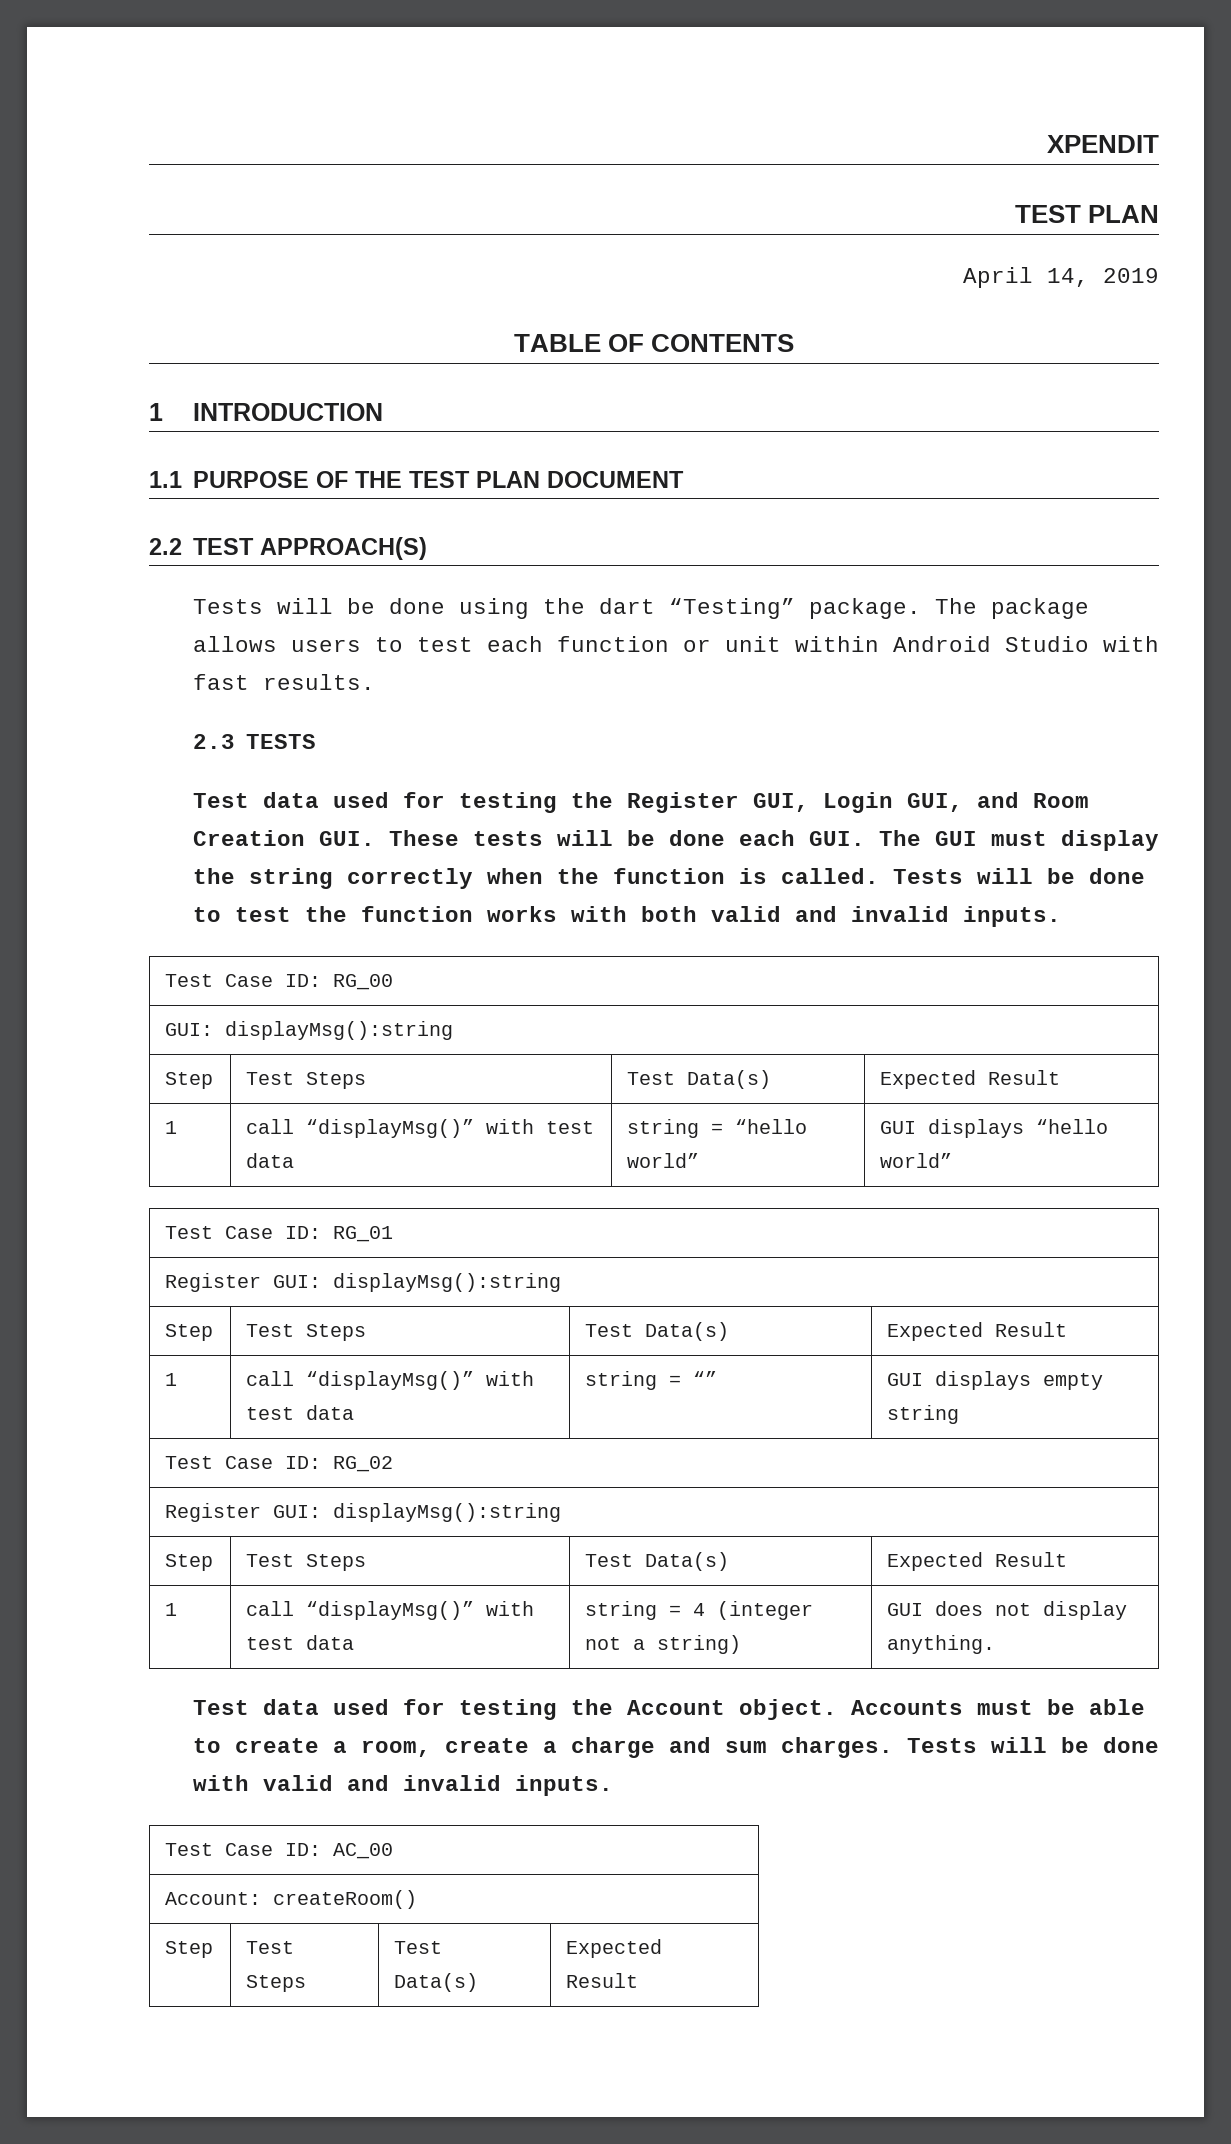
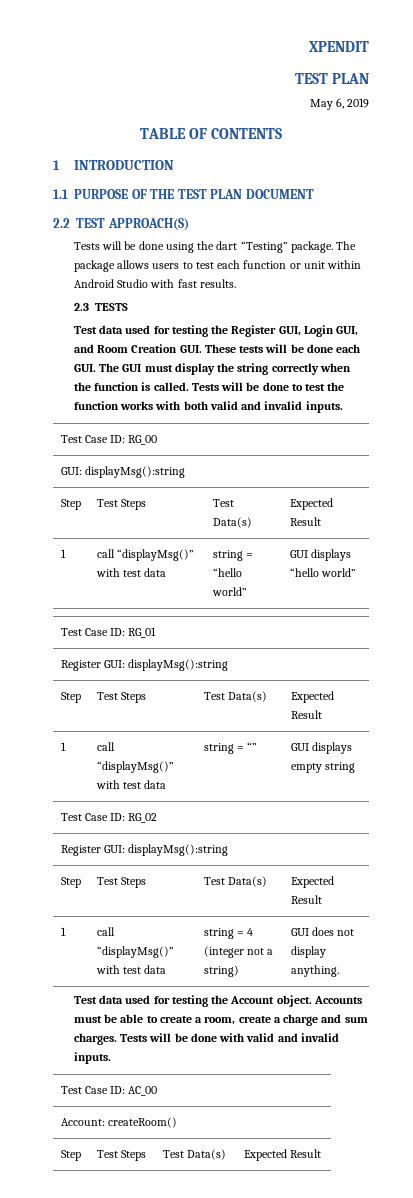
- April 14, 2019
+ May 6, 2019

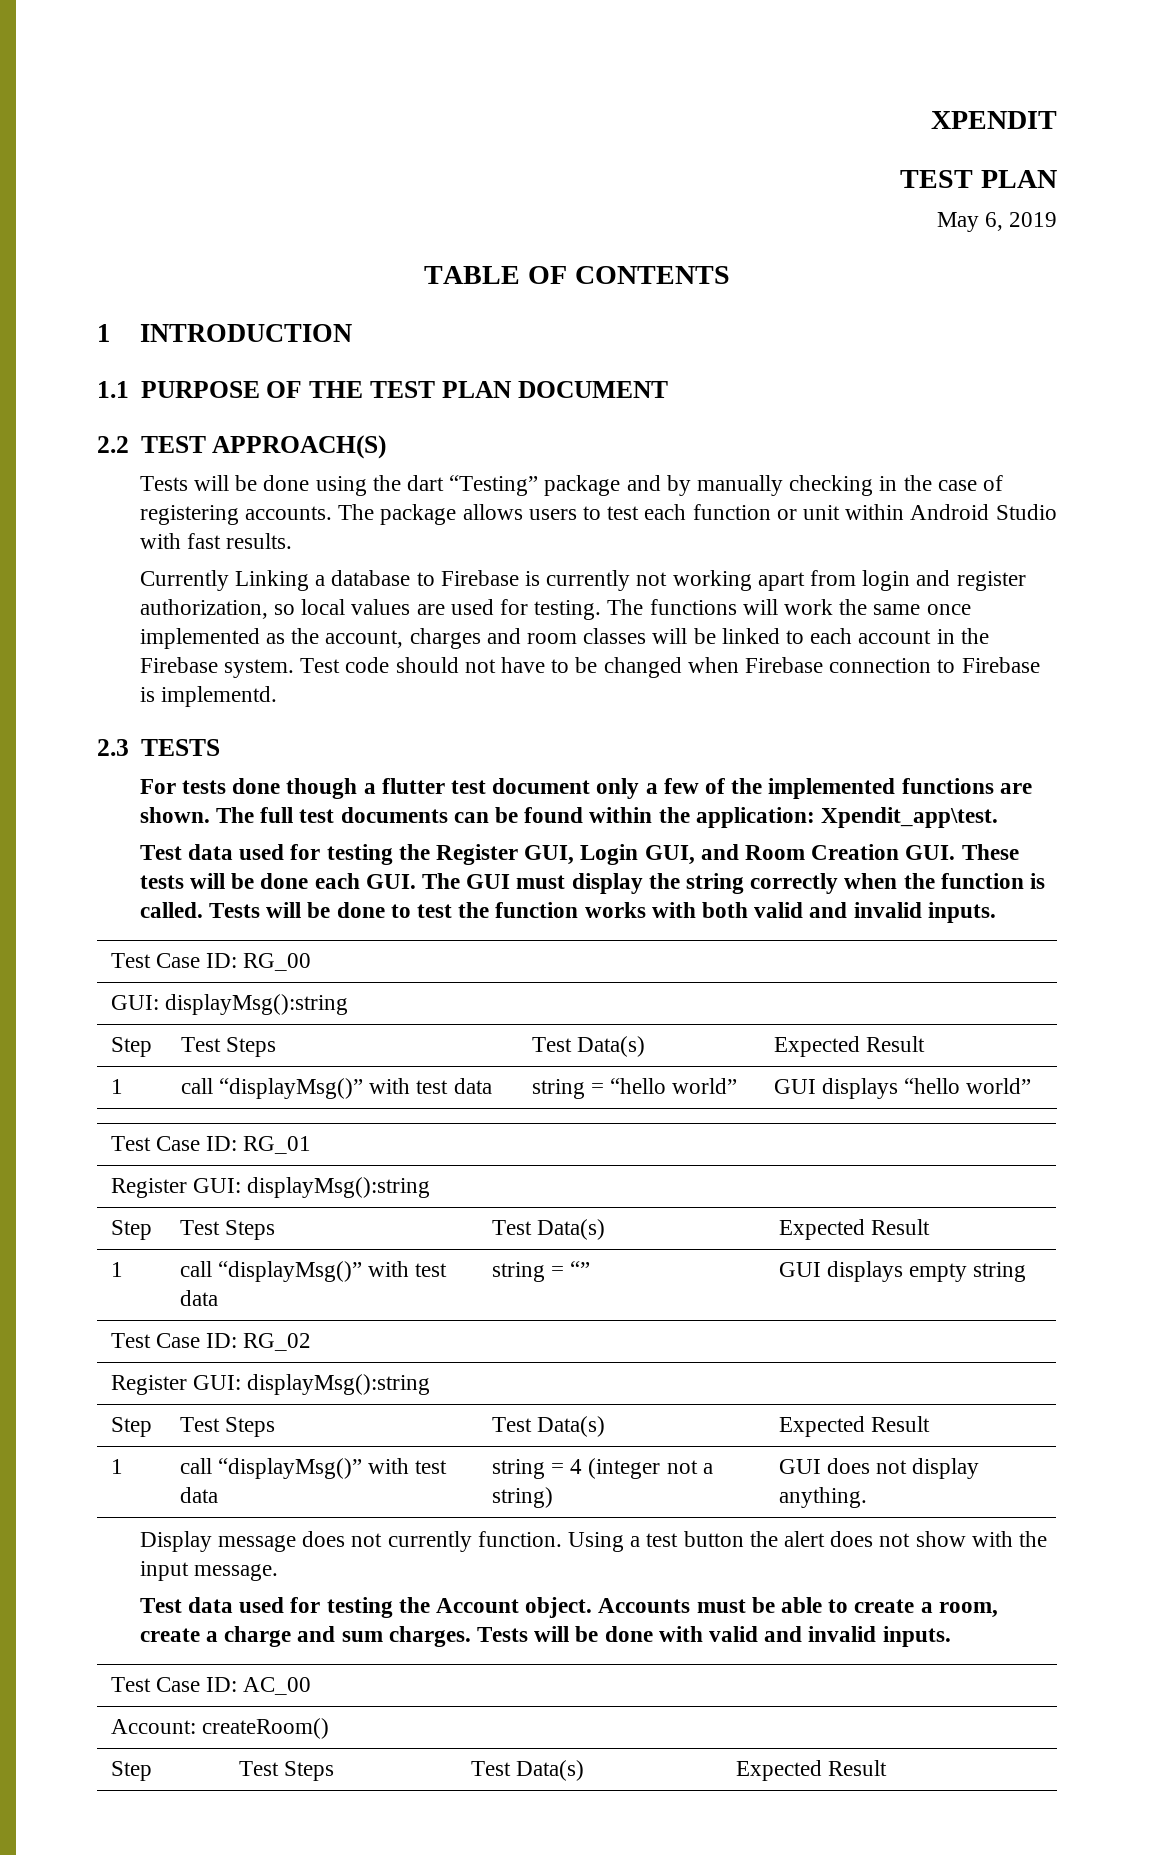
- Tests will be done using the dart “Testing” package.
+ Tests will be done using the dart “Testing” package and by manually checking in the case of registering accounts.
+ Currently Linking a database to Firebase is currently not working apart from login and register authorization, so local values are used for testing. The functions will work the same once implemented as the account, charges and room classes will be linked to each account in the Firebase system. Test code should not have to be changed when Firebase connection to Firebase is implementd.
  2.3 TESTS
+ For tests done though a flutter test document only a few of the implemented functions are shown. The full test documents can be found within the application: Xpendit_app\test.
+ Display message does not currently function. Using a test button the alert does not show with the input message.

